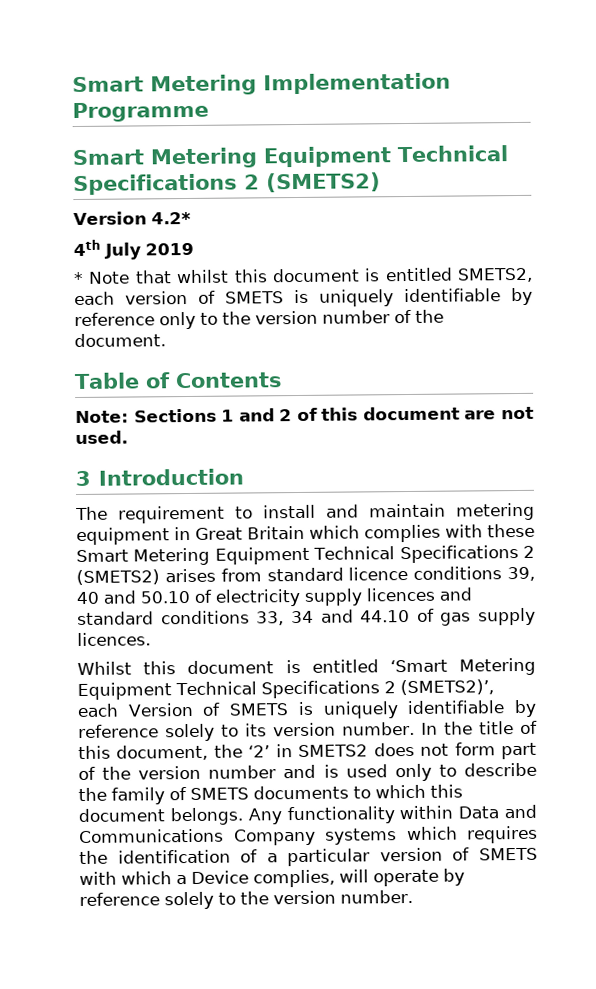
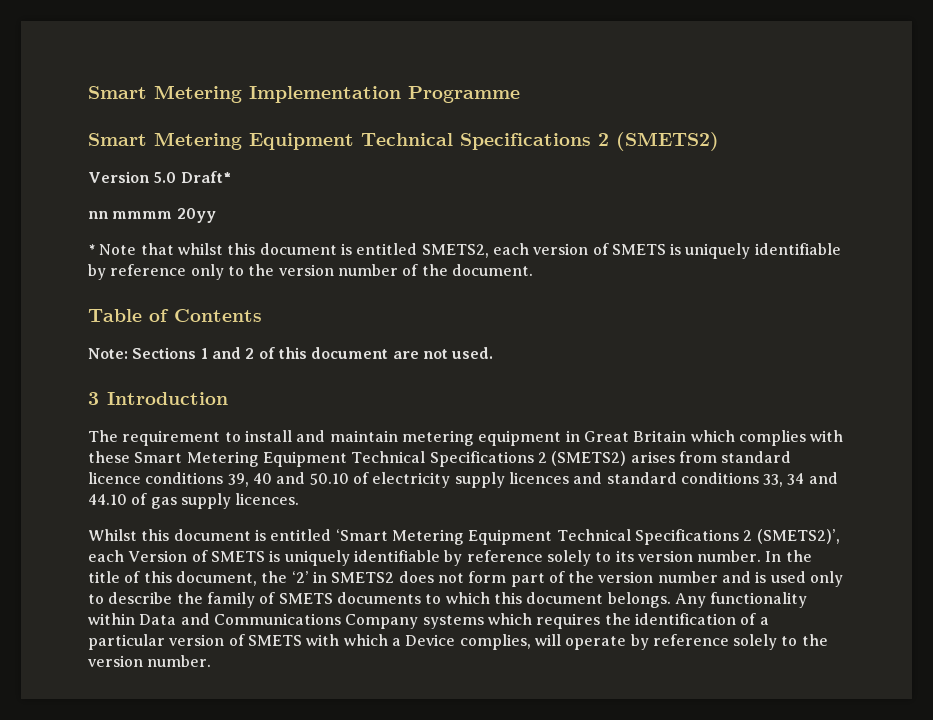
- Version 4.2*
- 4th July 2019
+ Version 5.0 Draft*
+ nn mmmm 20yy

